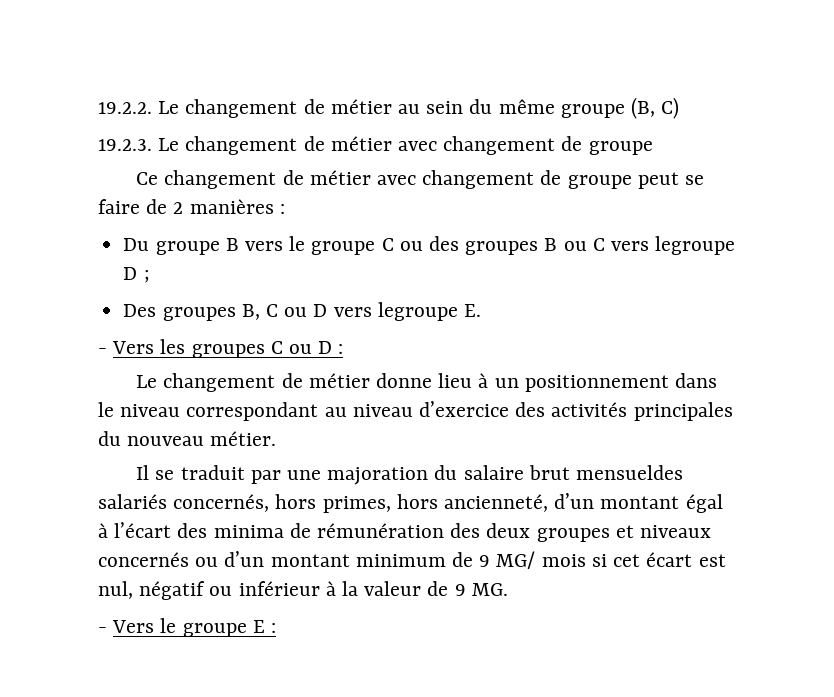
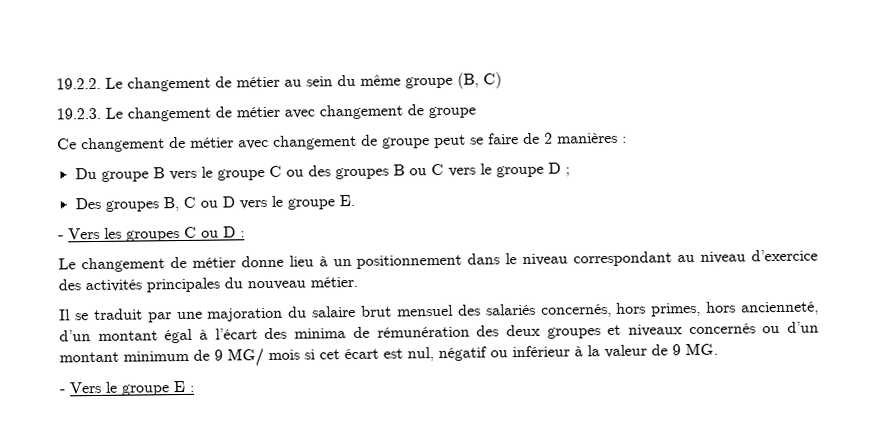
- Du groupe B vers le groupe C ou des groupes B ou C vers legroupe D ;
+ Du groupe B vers le groupe C ou des groupes B ou C vers le groupe D ;
- Des groupes B, C ou D vers legroupe E.
+ Des groupes B, C ou D vers le groupe E.
- Il se traduit par une majoration du salaire brut mensueldes salariés concernés, hors primes, hors ancienneté, d’un montant égal à l’écart des minima de rémunération des deux groupes et niveaux concernés ou d’un montant minimum de 9 MG/ mois si cet écart est nul, négatif ou inférieur à la valeur de 9 MG.
+ Il se traduit par une majoration du salaire brut mensuel des salariés concernés, hors primes, hors ancienneté, d’un montant égal à l’écart des minima de rémunération des deux groupes et niveaux concernés ou d’un montant minimum de 9 MG/ mois si cet écart est nul, négatif ou inférieur à la valeur de 9 MG.

